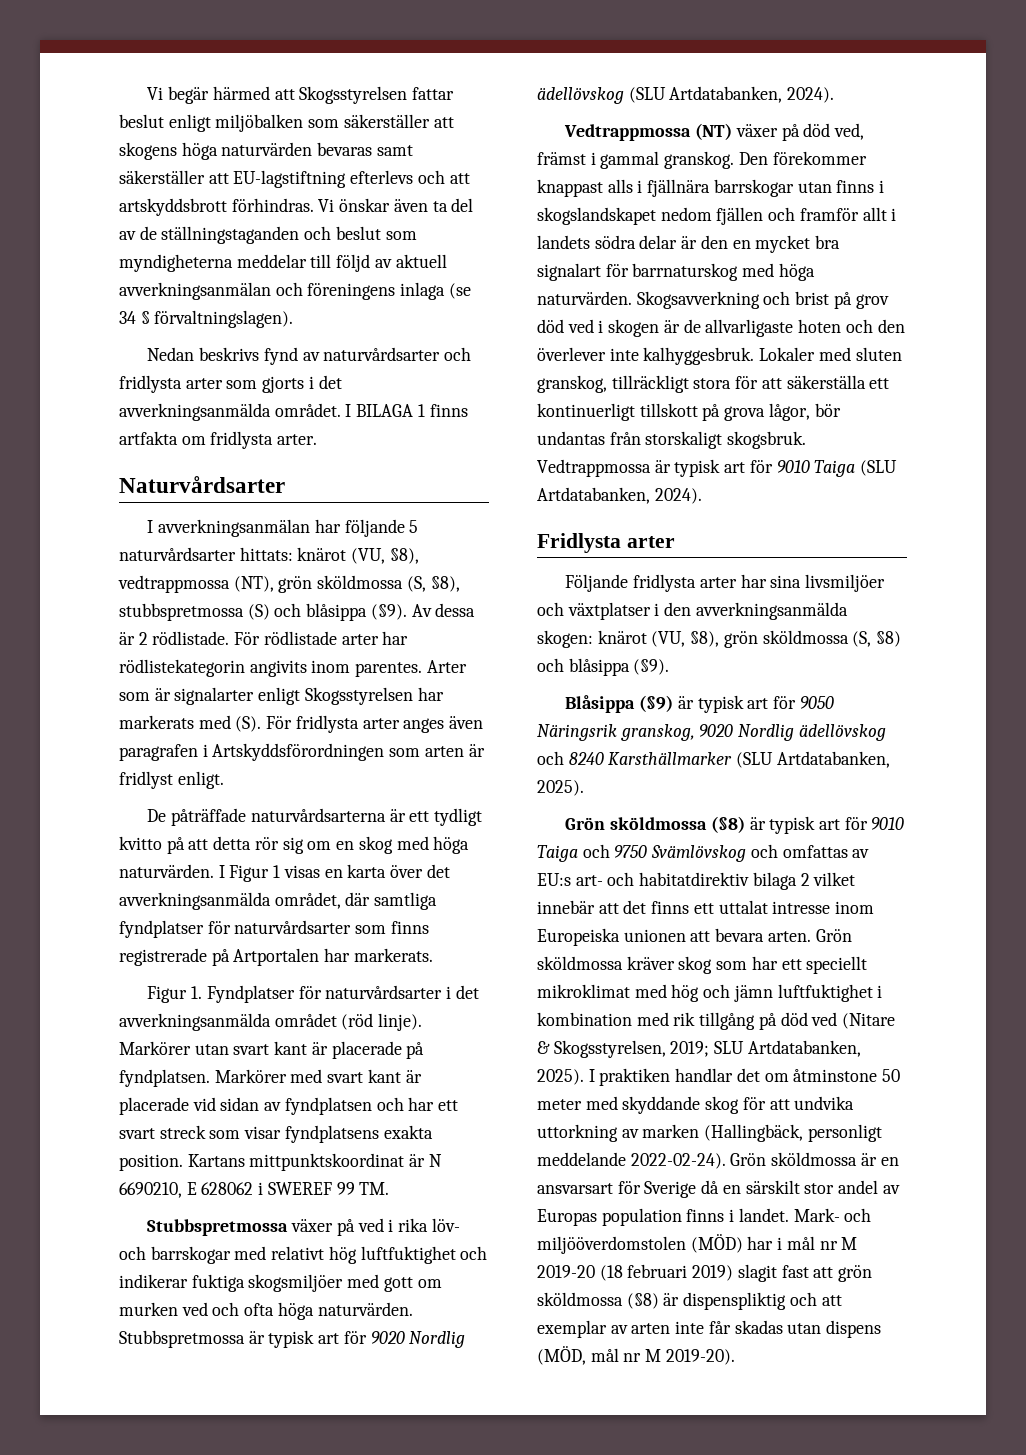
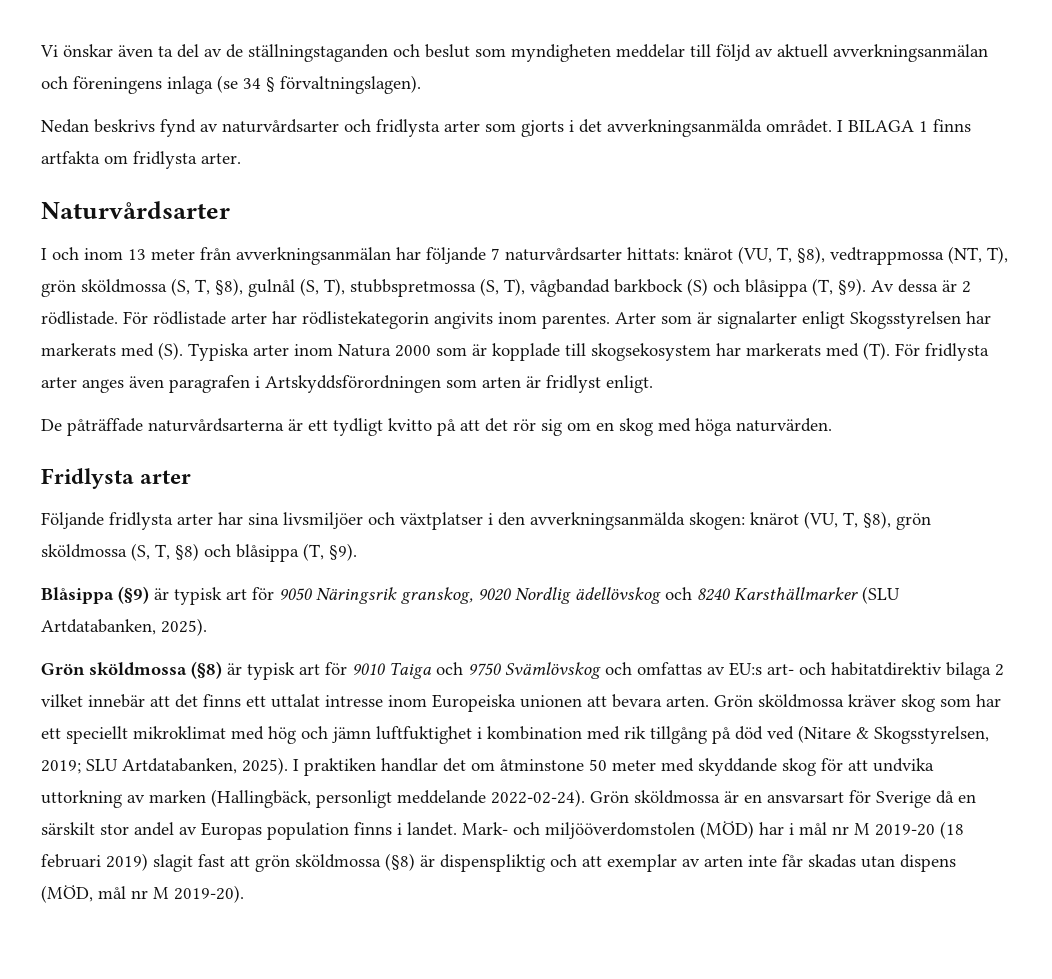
- Vi begär härmed att Skogsstyrelsen fattar beslut enligt miljöbalken som säkerställer att skogens höga naturvärden bevaras samt säkerställer att EU-lagstiftning efterlevs och att artskyddsbrott förhindras. Vi önskar även ta del av de ställningstaganden och beslut som myndigheterna meddelar till följd av aktuell avverkningsanmälan och föreningens inlaga (se 34 § förvaltningslagen).
+ Vi önskar även ta del av de ställningstaganden och beslut som myndigheten meddelar till följd av aktuell avverkningsanmälan och föreningens inlaga (se 34 § förvaltningslagen).
- I avverkningsanmälan har följande 5 naturvårdsarter hittats: knärot (VU, §8), vedtrappmossa (NT), grön sköldmossa (S, §8), stubbspretmossa (S) och blåsippa (§9).
+ I och inom 13 meter från avverkningsanmälan har följande 7 naturvårdsarter hittats: knärot (VU, T, §8), vedtrappmossa (NT, T), grön sköldmossa (S, T, §8), gulnål (S, T), stubbspretmossa (S, T), vågbandad barkbock (S) och blåsippa (T, §9).
- Arter som är signalarter enligt Skogsstyrelsen har markerats med (S). För fridlysta arter anges även paragrafen i Artskyddsförordningen som arten är fridlyst enligt.
+ Arter som är signalarter enligt Skogsstyrelsen har markerats med (S). Typiska arter inom Natura 2000 som är kopplade till skogsekosystem har markerats med (T). För fridlysta arter anges även paragrafen i Artskyddsförordningen som arten är fridlyst enligt.
- De påträffade naturvårdsarterna är ett tydligt kvitto på att detta rör sig om en skog med höga naturvärden. I Figur 1 visas en karta över det avverkningsanmälda området, där samtliga fyndplatser för naturvårdsarter som finns registrerade på Artportalen har markerats.
- Figur 1. Fyndplatser för naturvårdsarter i det avverkningsanmälda området (röd linje). Markörer utan svart kant är placerade på fyndplatsen. Markörer med svart kant är placerade vid sidan av fyndplatsen och har ett svart streck som visar fyndplatsens exakta position. Kartans mittpunktskoordinat är N 6690210, E 628062 i SWEREF 99 TM.
- Stubbspretmossa växer på ved i rika löv- och barrskogar med relativt hög luftfuktighet och indikerar fuktiga skogsmiljöer med gott om murken ved och ofta höga naturvärden. Stubbspretmossa är typisk art för 9020 Nordlig ädellövskog (SLU Artdatabanken, 2024).
- Vedtrappmossa (NT) växer på död ved, främst i gammal granskog. Den förekommer knappast alls i fjällnära barrskogar utan finns i skogslandskapet nedom fjällen och framför allt i landets södra delar är den en mycket bra signalart för barrnaturskog med höga naturvärden. Skogsavverkning och brist på grov död ved i skogen är de allvarligaste hoten och den överlever inte kalhyggesbruk. Lokaler med sluten granskog, tillräckligt stora för att säkerställa ett kontinuerligt tillskott på grova lågor, bör undantas från storskaligt skogsbruk. Vedtrappmossa är typisk art för 9010 Taiga (SLU Artdatabanken, 2024).
+ De påträffade naturvårdsarterna är ett tydligt kvitto på att det rör sig om en skog med höga naturvärden.
- Följande fridlysta arter har sina livsmiljöer och växtplatser i den avverkningsanmälda skogen: knärot (VU, §8), grön sköldmossa (S, §8) och blåsippa (§9).
+ Följande fridlysta arter har sina livsmiljöer och växtplatser i den avverkningsanmälda skogen: knärot (VU, T, §8), grön sköldmossa (S, T, §8) och blåsippa (T, §9).

